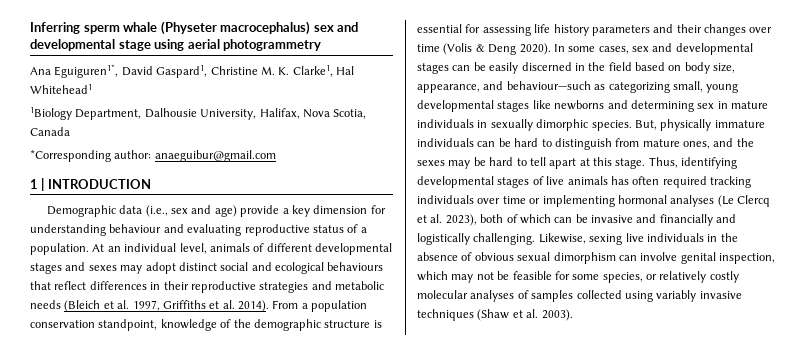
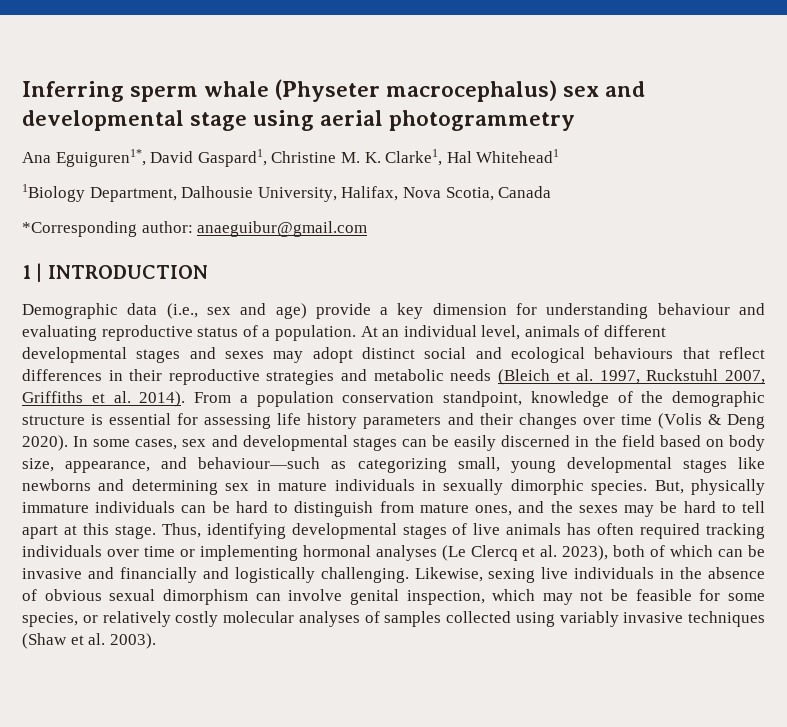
- At an individual level, animals of different developmental stages and sexes may adopt distinct social and ecological behaviours that reflect differences in their reproductive strategies and metabolic needs (Bleich et al. 1997, Griffiths et al. 2014).
+ At an individual level, animals of different developmental stages and sexes may adopt distinct social and ecological behaviours that reflect differences in their reproductive strategies and metabolic needs (Bleich et al. 1997, Ruckstuhl 2007, Griffiths et al. 2014).

